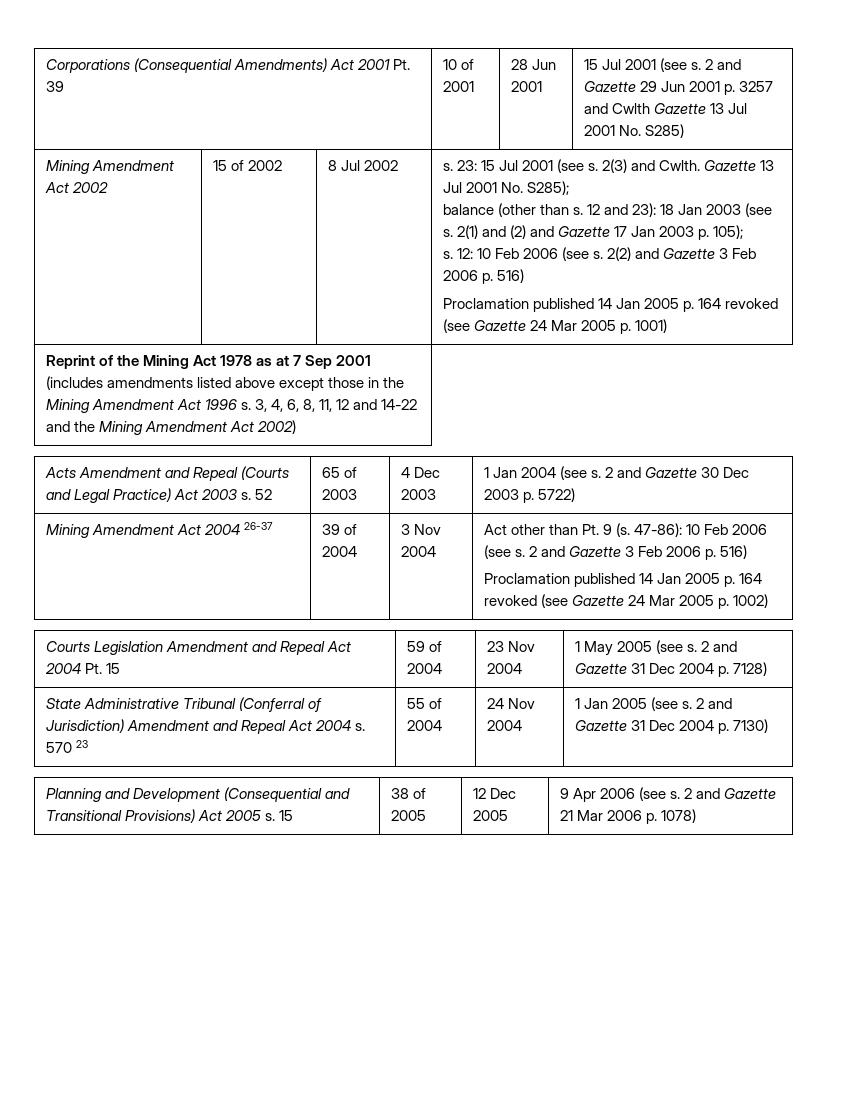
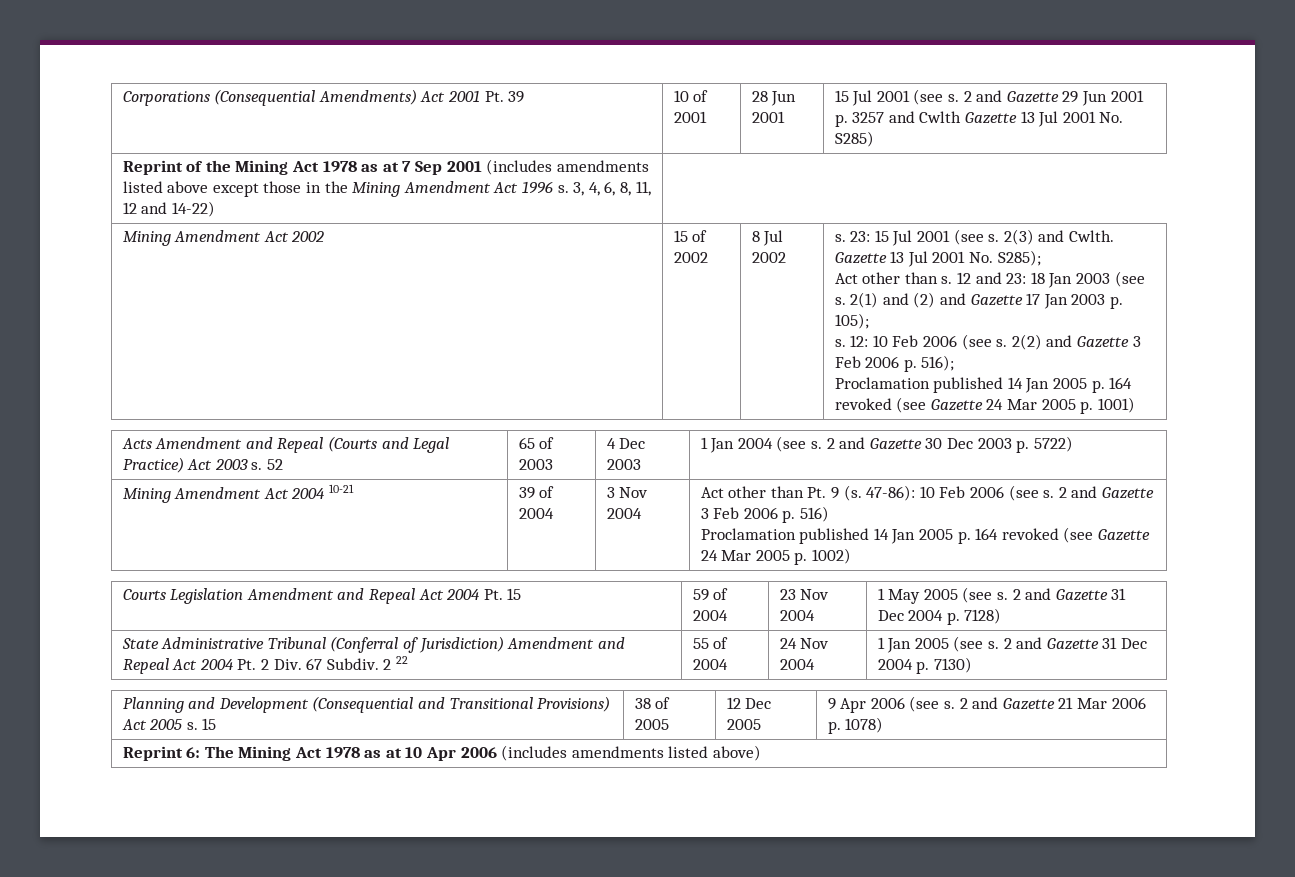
- Mining Amendment Act 2002 | 15 of 2002 | 8 Jul 2002 | s. 23: 15 Jul 2001 (see s. 2(3) and Cwlth. Gazette 13 Jul 2001 No. S285);
- balance (other than s. 12 and 23): 18 Jan 2003 (see s. 2(1) and (2) and Gazette 17 Jan 2003 p. 105);
- s. 12: 10 Feb 2006 (see s. 2(2) and Gazette 3 Feb 2006 p. 516)
- Proclamation published 14 Jan 2005 p. 164 revoked (see Gazette 24 Mar 2005 p. 1001)
- Reprint of the Mining Act 1978 as at 7 Sep 2001 (includes amendments listed above except those in the Mining Amendment Act 1996 s. 3, 4, 6, 8, 11, 12 and 14-22 and the Mining Amendment Act 2002)
+ Reprint of the Mining Act 1978 as at 7 Sep 2001 (includes amendments listed above except those in the Mining Amendment Act 1996 s. 3, 4, 6, 8, 11, 12 and 14-22)
+ Mining Amendment Act 2002 | 15 of 2002 | 8 Jul 2002 | s. 23: 15 Jul 2001 (see s. 2(3) and Cwlth. Gazette 13 Jul 2001 No. S285);
+ Act other than s. 12 and 23: 18 Jan 2003 (see s. 2(1) and (2) and Gazette 17 Jan 2003 p. 105);
+ s. 12: 10 Feb 2006 (see s. 2(2) and Gazette 3 Feb 2006 p. 516);
+ Proclamation published 14 Jan 2005 p. 164 revoked (see Gazette 24 Mar 2005 p. 1001)
- Mining Amendment Act 2004 26-37
+ Mining Amendment Act 2004 10-21
- State Administrative Tribunal (Conferral of Jurisdiction) Amendment and Repeal Act 2004 s. 570 23 | 55 of 2004 | 24 Nov 2004 | 1 Jan 2005 (see s. 2 and Gazette 31 Dec 2004 p. 7130)
+ State Administrative Tribunal (Conferral of Jurisdiction) Amendment and Repeal Act 2004 Pt. 2 Div. 67 Subdiv. 2 22 | 55 of 2004 | 24 Nov 2004 | 1 Jan 2005 (see s. 2 and Gazette 31 Dec 2004 p. 7130)
+ Reprint 6: The Mining Act 1978 as at 10 Apr 2006 (includes amendments listed above)

